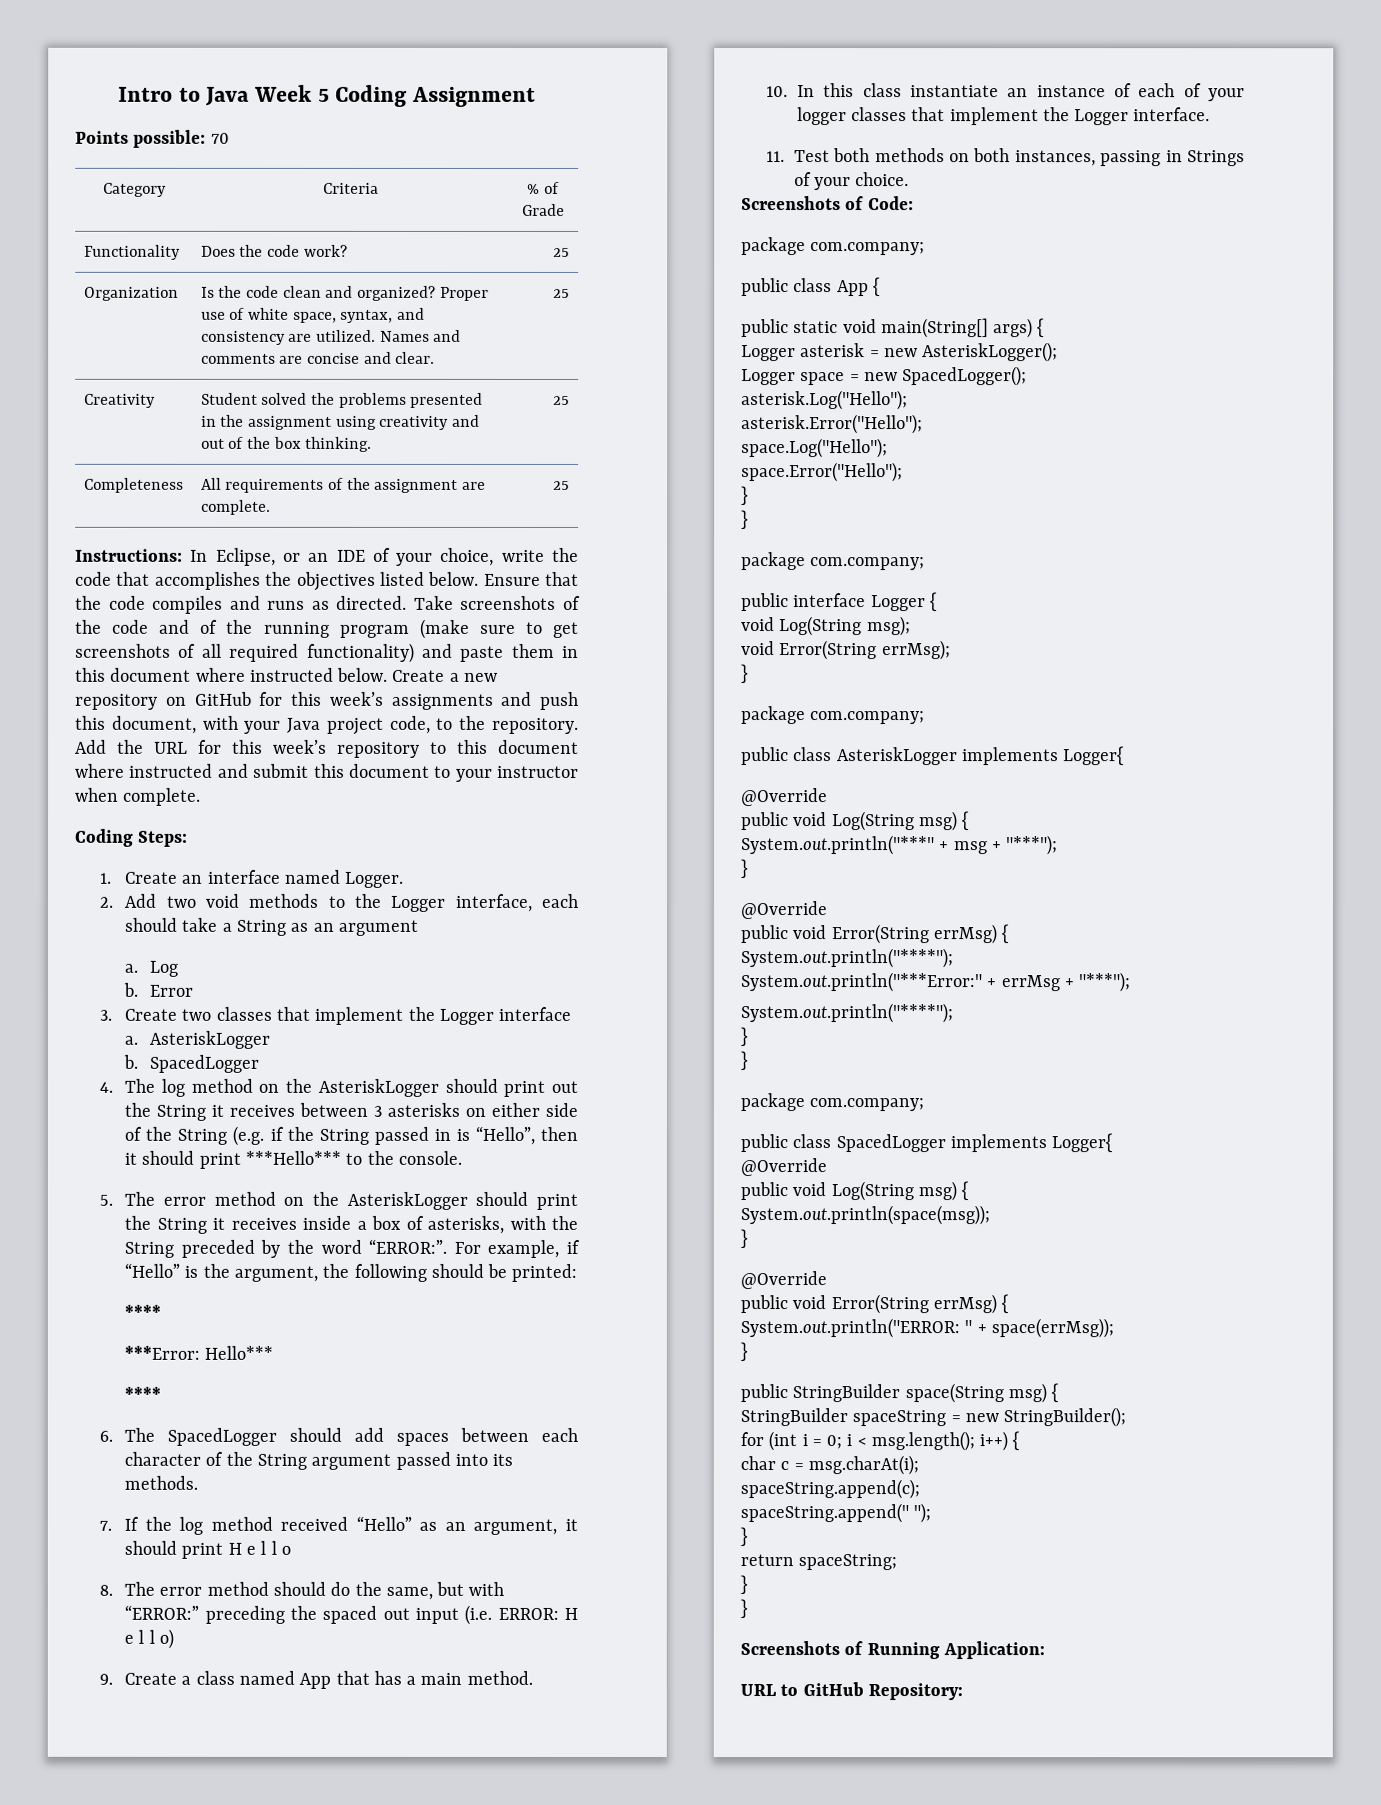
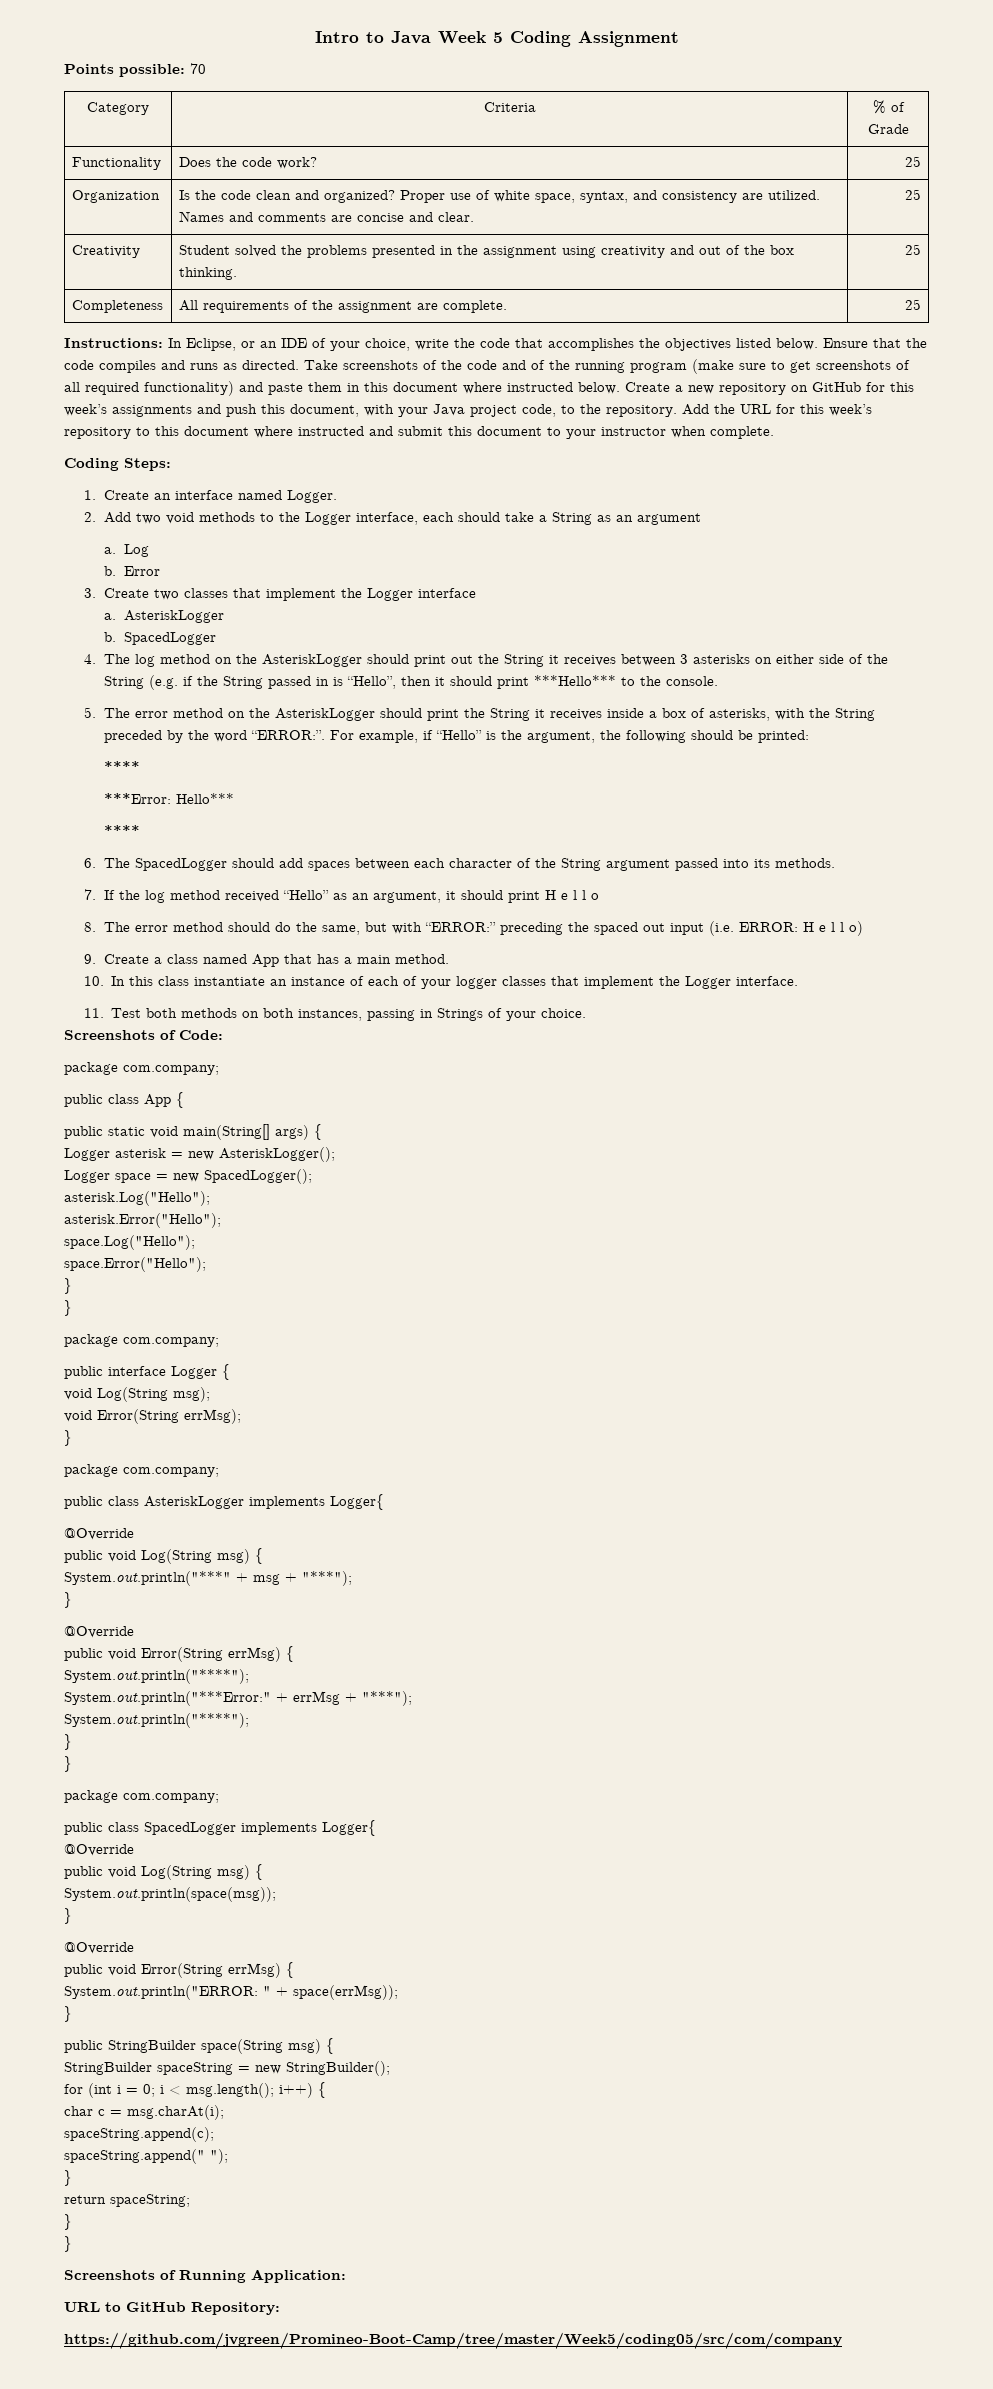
+ https://github.com/jvgreen/Promineo-Boot-Camp/tree/master/Week5/coding05/src/com/company

